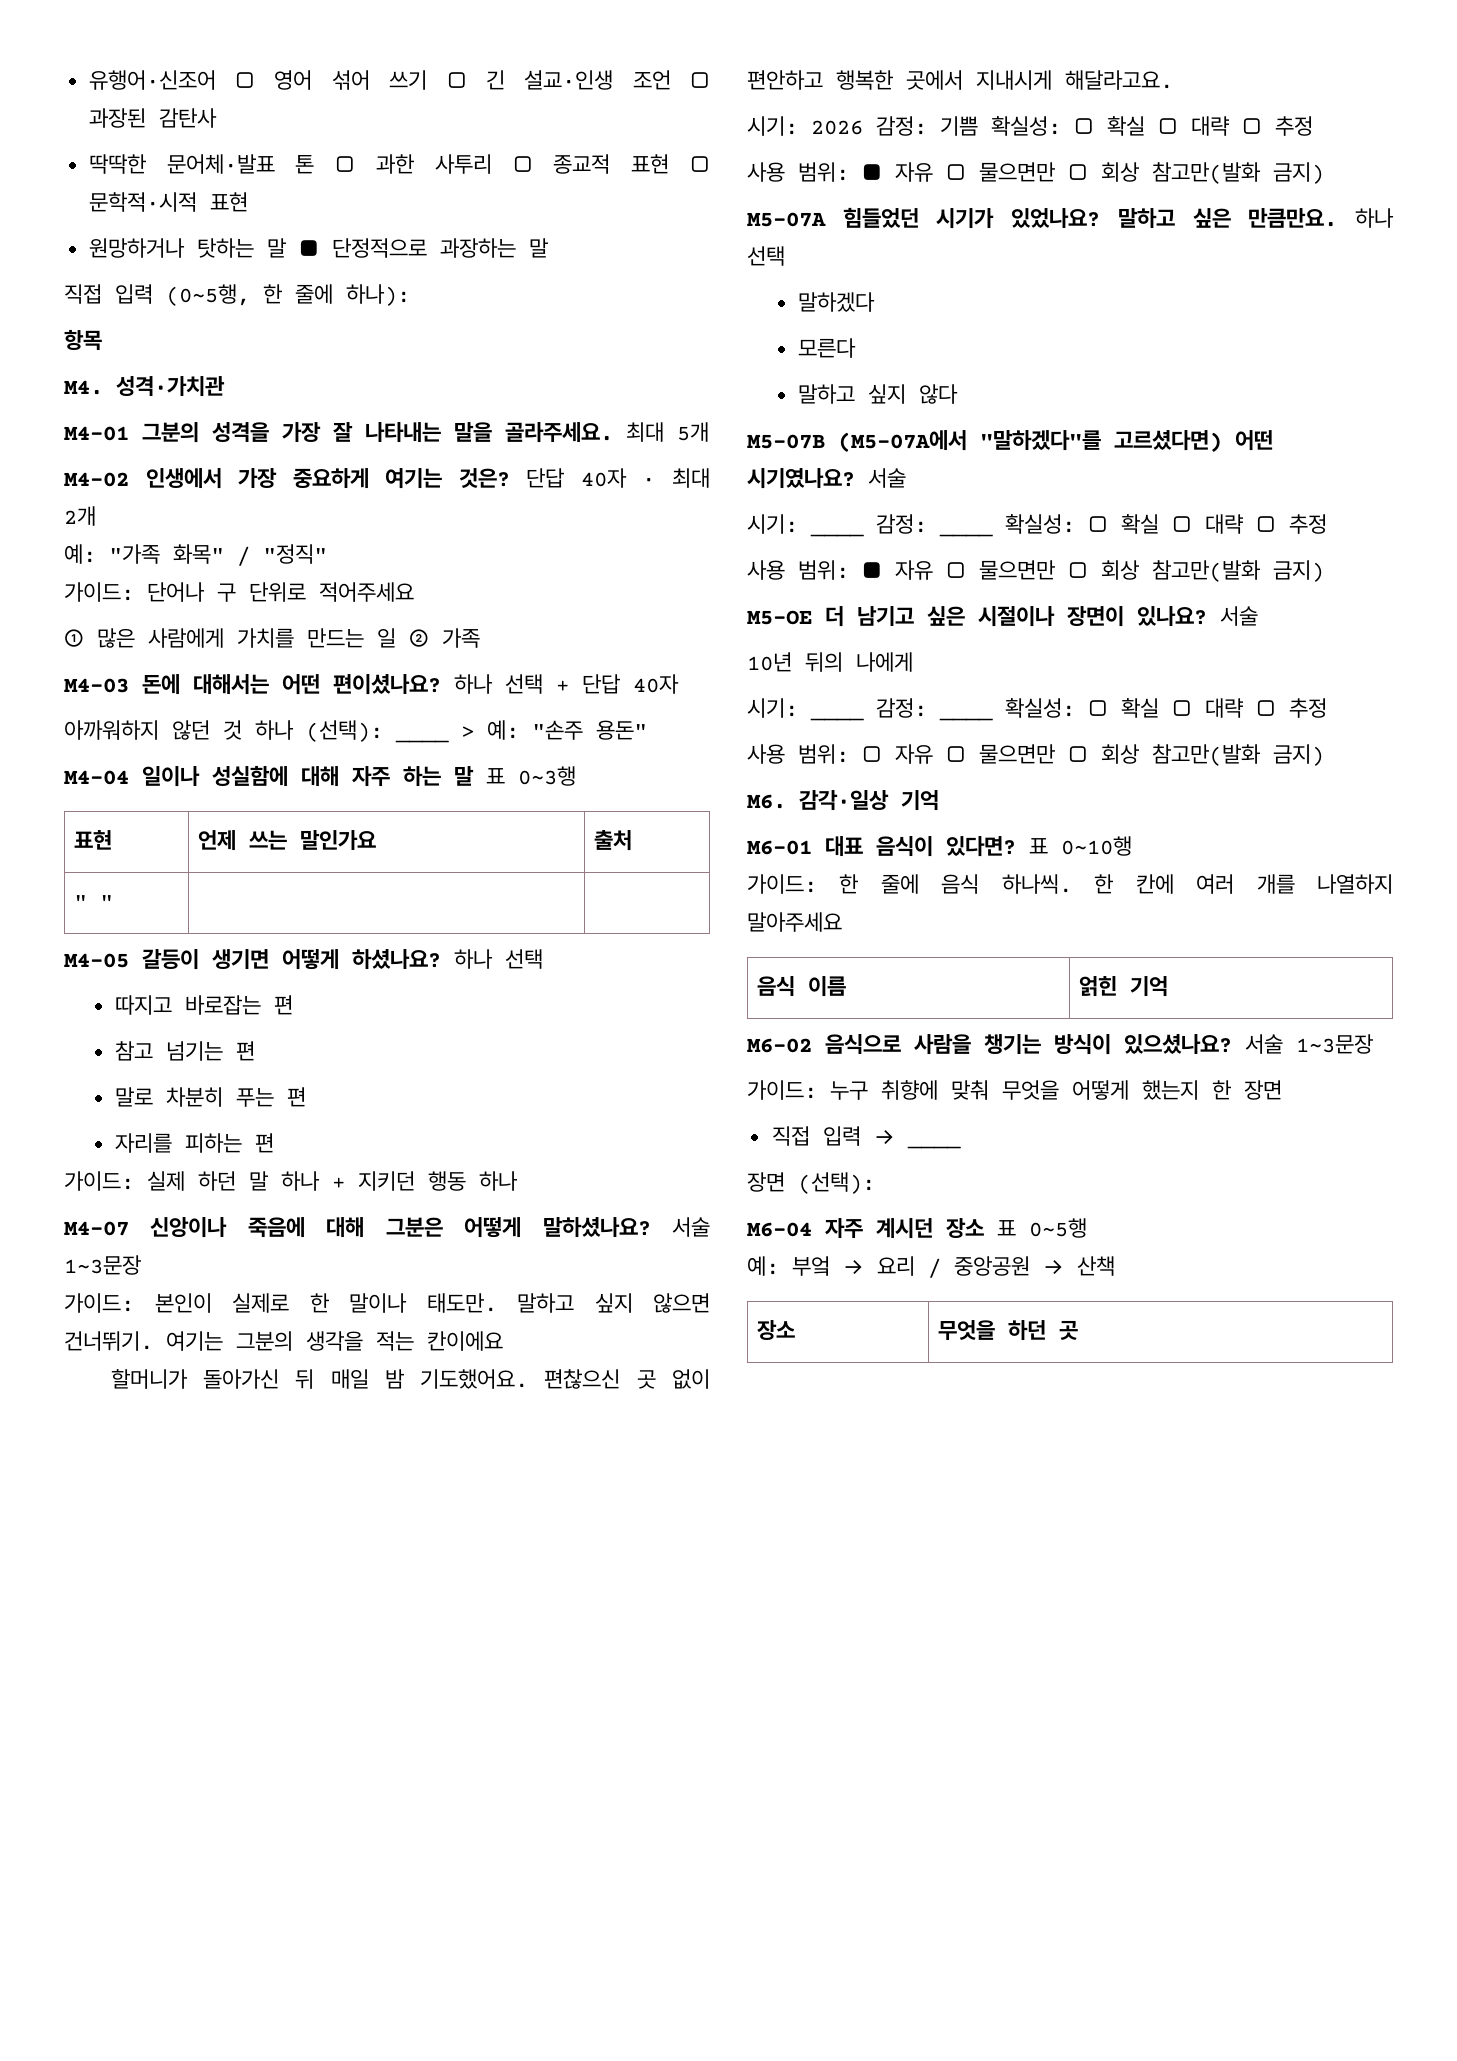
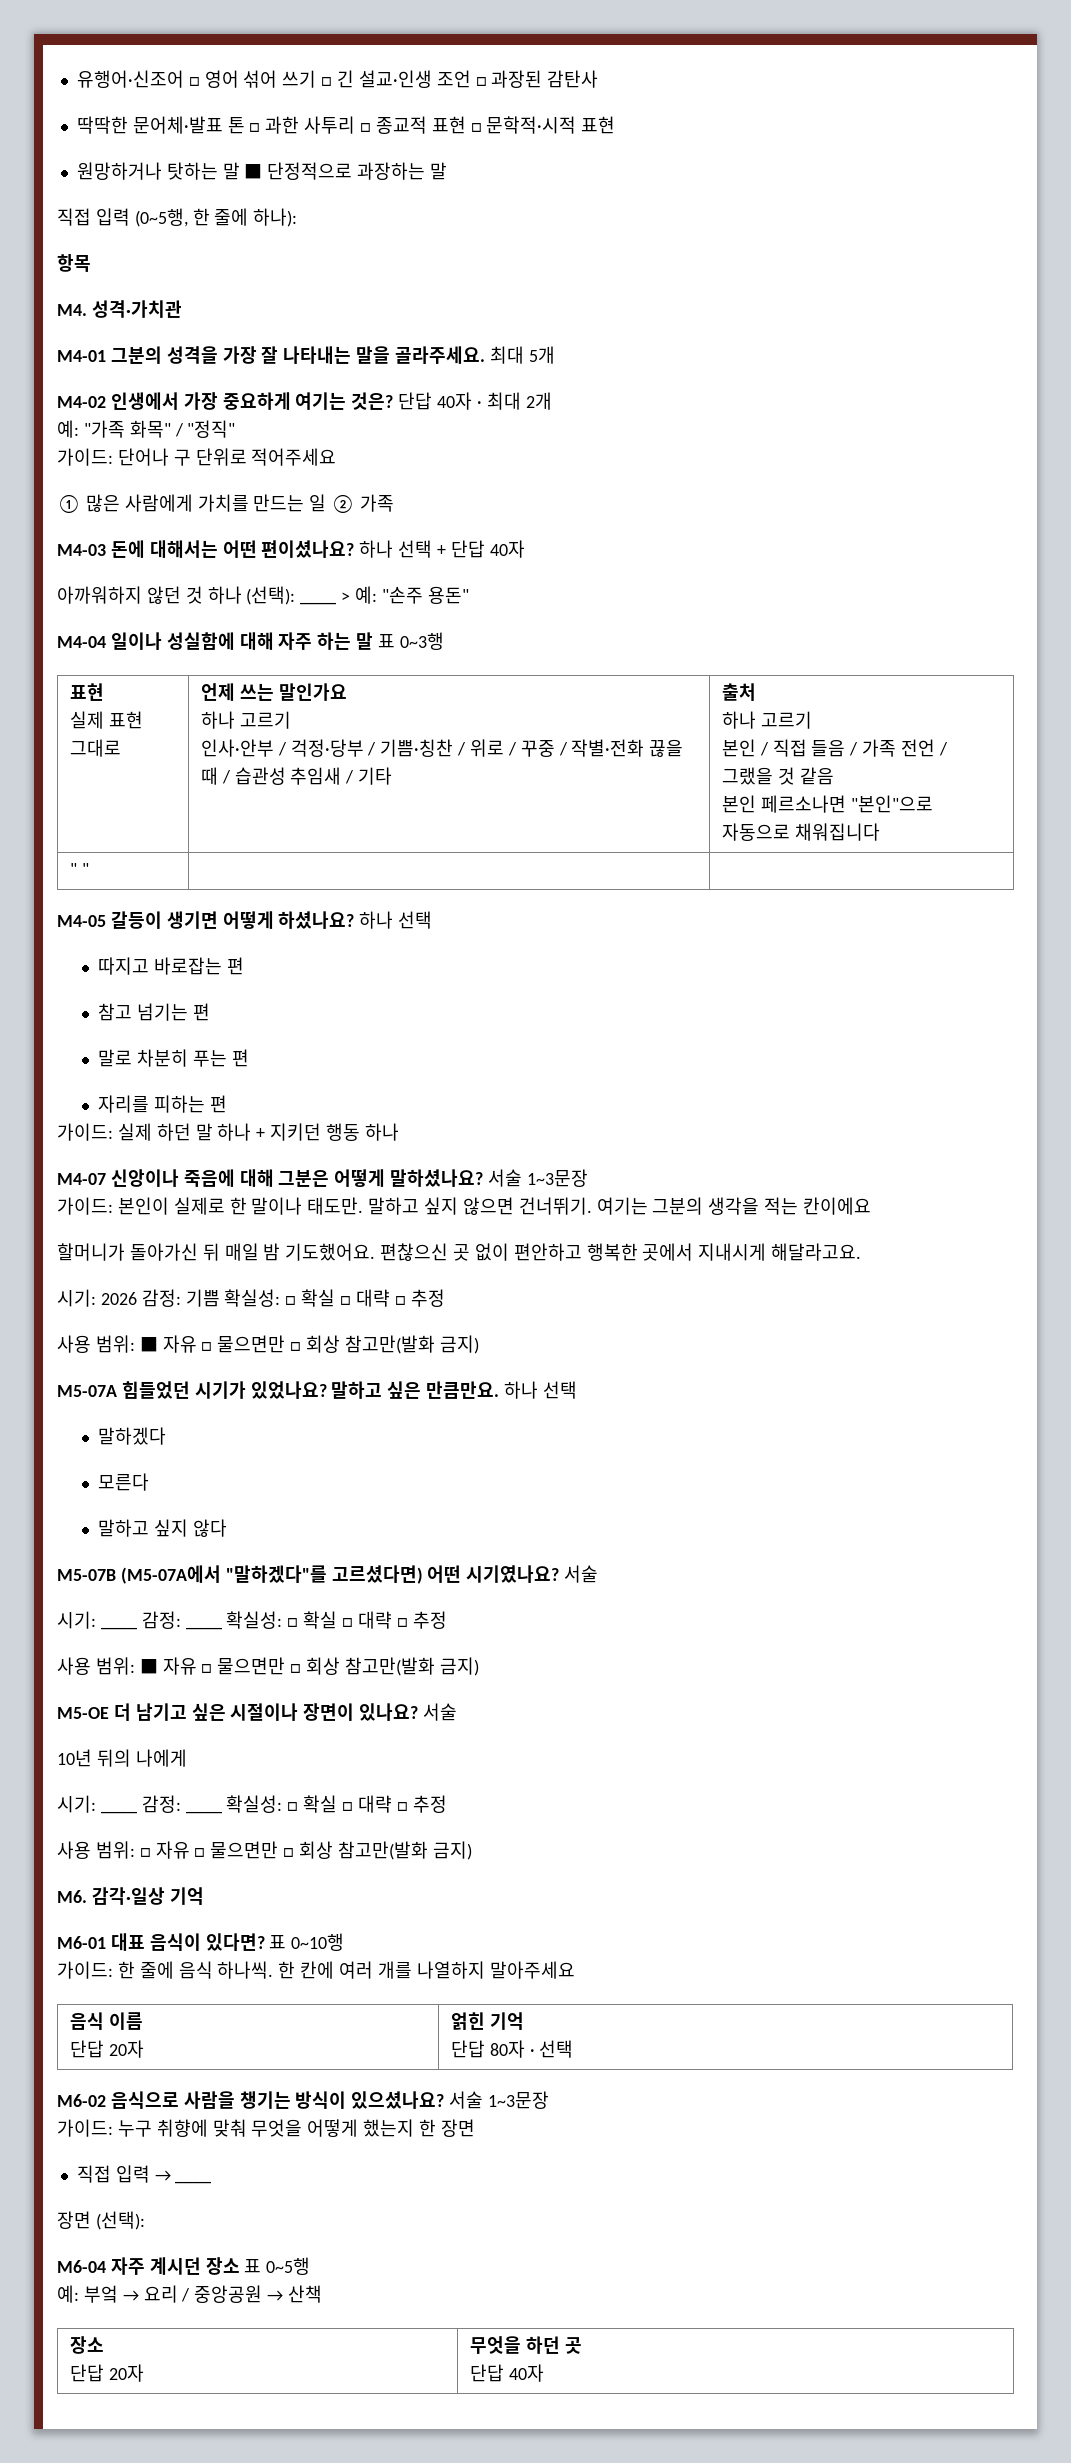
+ 실제 표현 그대로
- 언제 쓰는 말인가요 | 출처
+ 언제 쓰는 말인가요
+ 하나 고르기
+ 인사·안부 / 걱정·당부 / 기쁨·칭찬 / 위로 / 꾸중 / 작별·전화 끊을 때 / 습관성 추임새 / 기타 | 출처
+ 하나 고르기
+ 본인 / 직접 들음 / 가족 전언 / 그랬을 것 같음
+ 본인 페르소나면 "본인"으로 자동으로 채워집니다
- 음식 이름 | 얽힌 기억
+ 음식 이름
+ 단답 20자 | 얽힌 기억
+ 단답 80자 · 선택
  예: 부엌 → 요리 / 중앙공원 → 산책
- 장소 | 무엇을 하던 곳
+ 장소
+ 단답 20자 | 무엇을 하던 곳
+ 단답 40자

